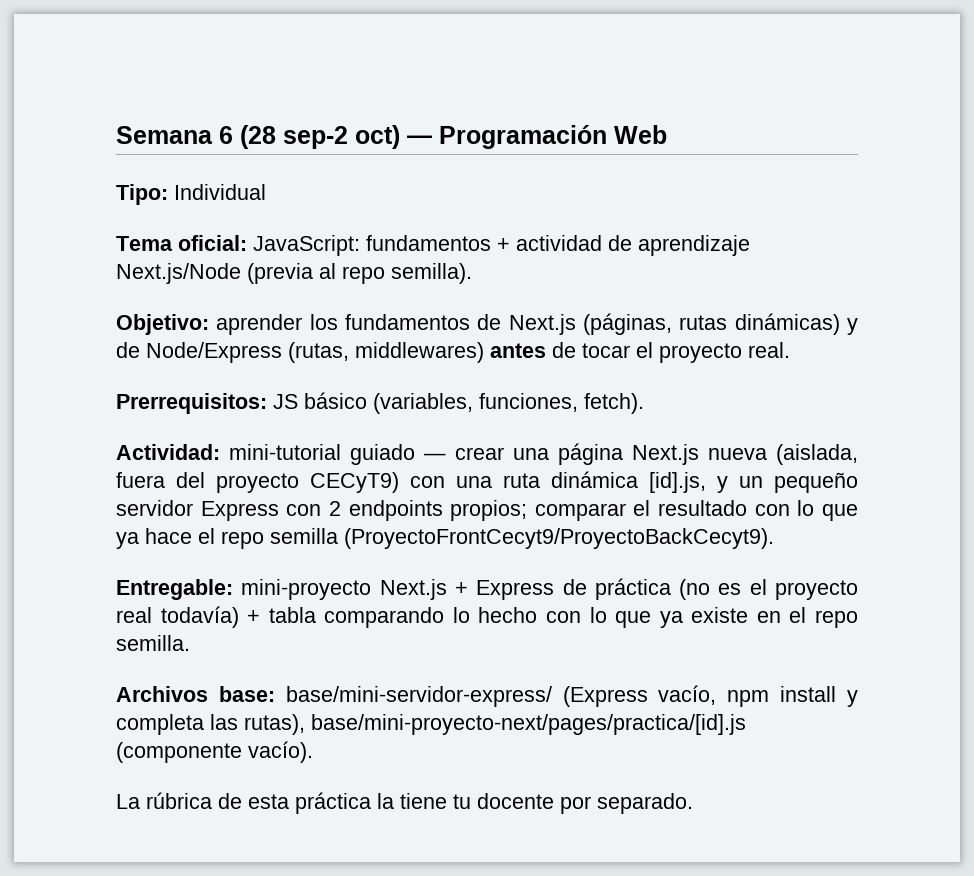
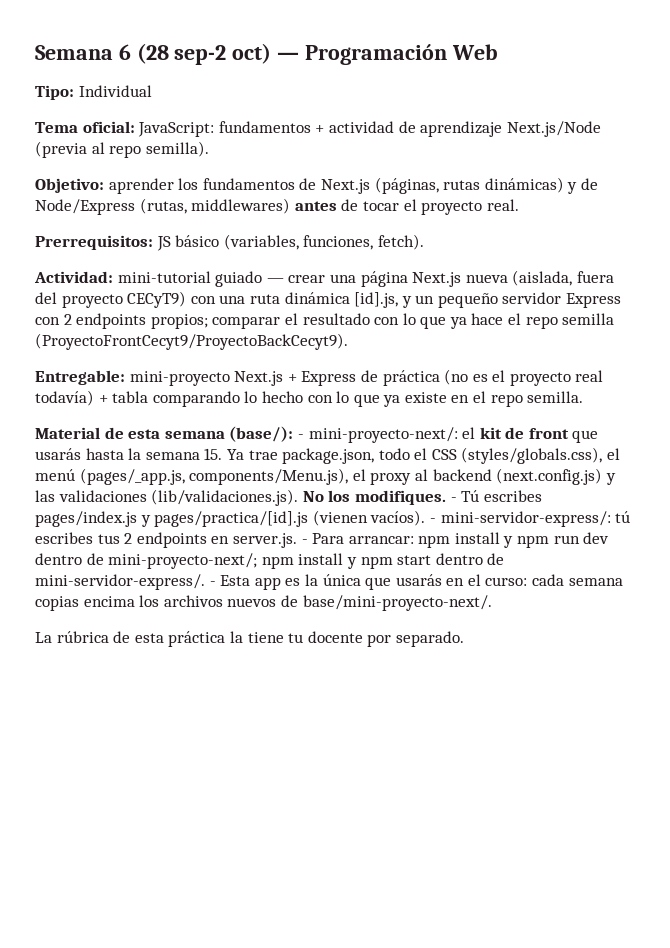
- Archivos base: base/mini-servidor-express/ (Express vacío, npm install y completa las rutas), base/mini-proyecto-next/pages/practica/[id].js (componente vacío).
+ Material de esta semana (base/): - mini-proyecto-next/: el kit de front que usarás hasta la semana 15. Ya trae package.json, todo el CSS (styles/globals.css), el menú (pages/_app.js, components/Menu.js), el proxy al backend (next.config.js) y las validaciones (lib/validaciones.js). No los modifiques. - Tú escribes pages/index.js y pages/practica/[id].js (vienen vacíos). - mini-servidor-express/: tú escribes tus 2 endpoints en server.js. - Para arrancar: npm install y npm run dev dentro de mini-proyecto-next/; npm install y npm start dentro de mini-servidor-express/. - Esta app es la única que usarás en el curso: cada semana copias encima los archivos nuevos de base/mini-proyecto-next/.

